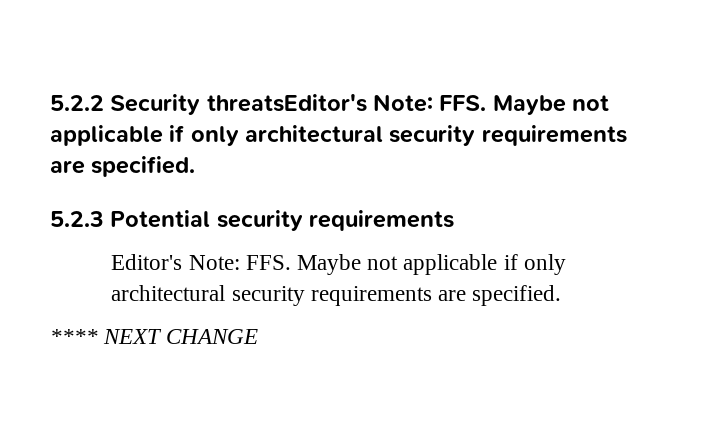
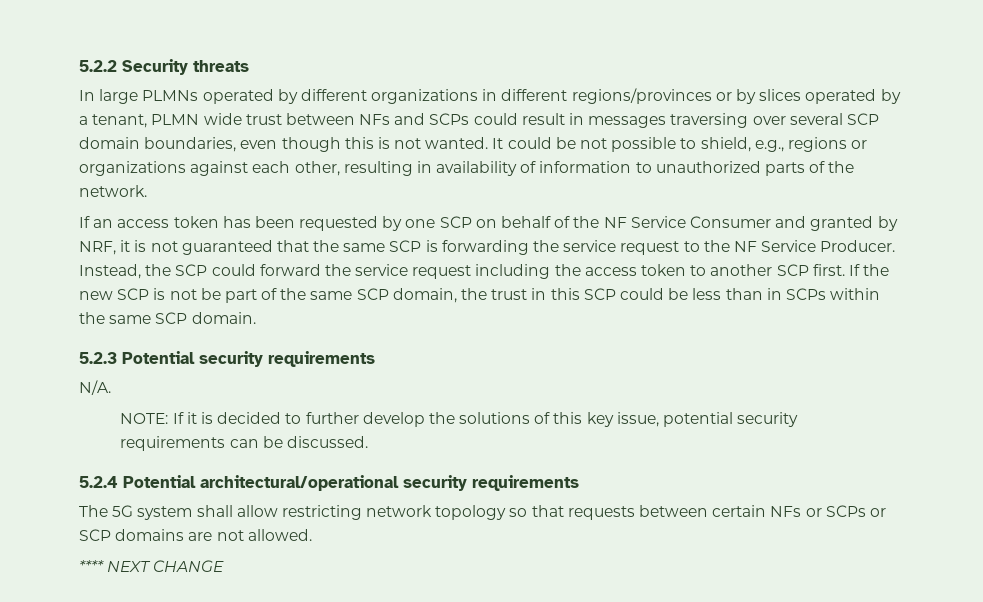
- 5.2.2 Security threatsEditor's Note: FFS. Maybe not applicable if only architectural security requirements are specified.
+ 5.2.2 Security threats
+ In large PLMNs operated by different organizations in different regions/provinces or by slices operated by a tenant, PLMN wide trust between NFs and SCPs could result in messages traversing over several SCP domain boundaries, even though this is not wanted. It could be not possible to shield, e.g., regions or organizations against each other, resulting in availability of information to unauthorized parts of the network.
+ If an access token has been requested by one SCP on behalf of the NF Service Consumer and granted by NRF, it is not guaranteed that the same SCP is forwarding the service request to the NF Service Producer. Instead, the SCP could forward the service request including the access token to another SCP first. If the new SCP is not be part of the same SCP domain, the trust in this SCP could be less than in SCPs within the same SCP domain.
  5.2.3 Potential security requirements
- Editor's Note: FFS. Maybe not applicable if only architectural security requirements are specified.
+ N/A.
+ NOTE: If it is decided to further develop the solutions of this key issue, potential security requirements can be discussed.
+ 5.2.4 Potential architectural/operational security requirements
+ The 5G system shall allow restricting network topology so that requests between certain NFs or SCPs or SCP domains are not allowed.

